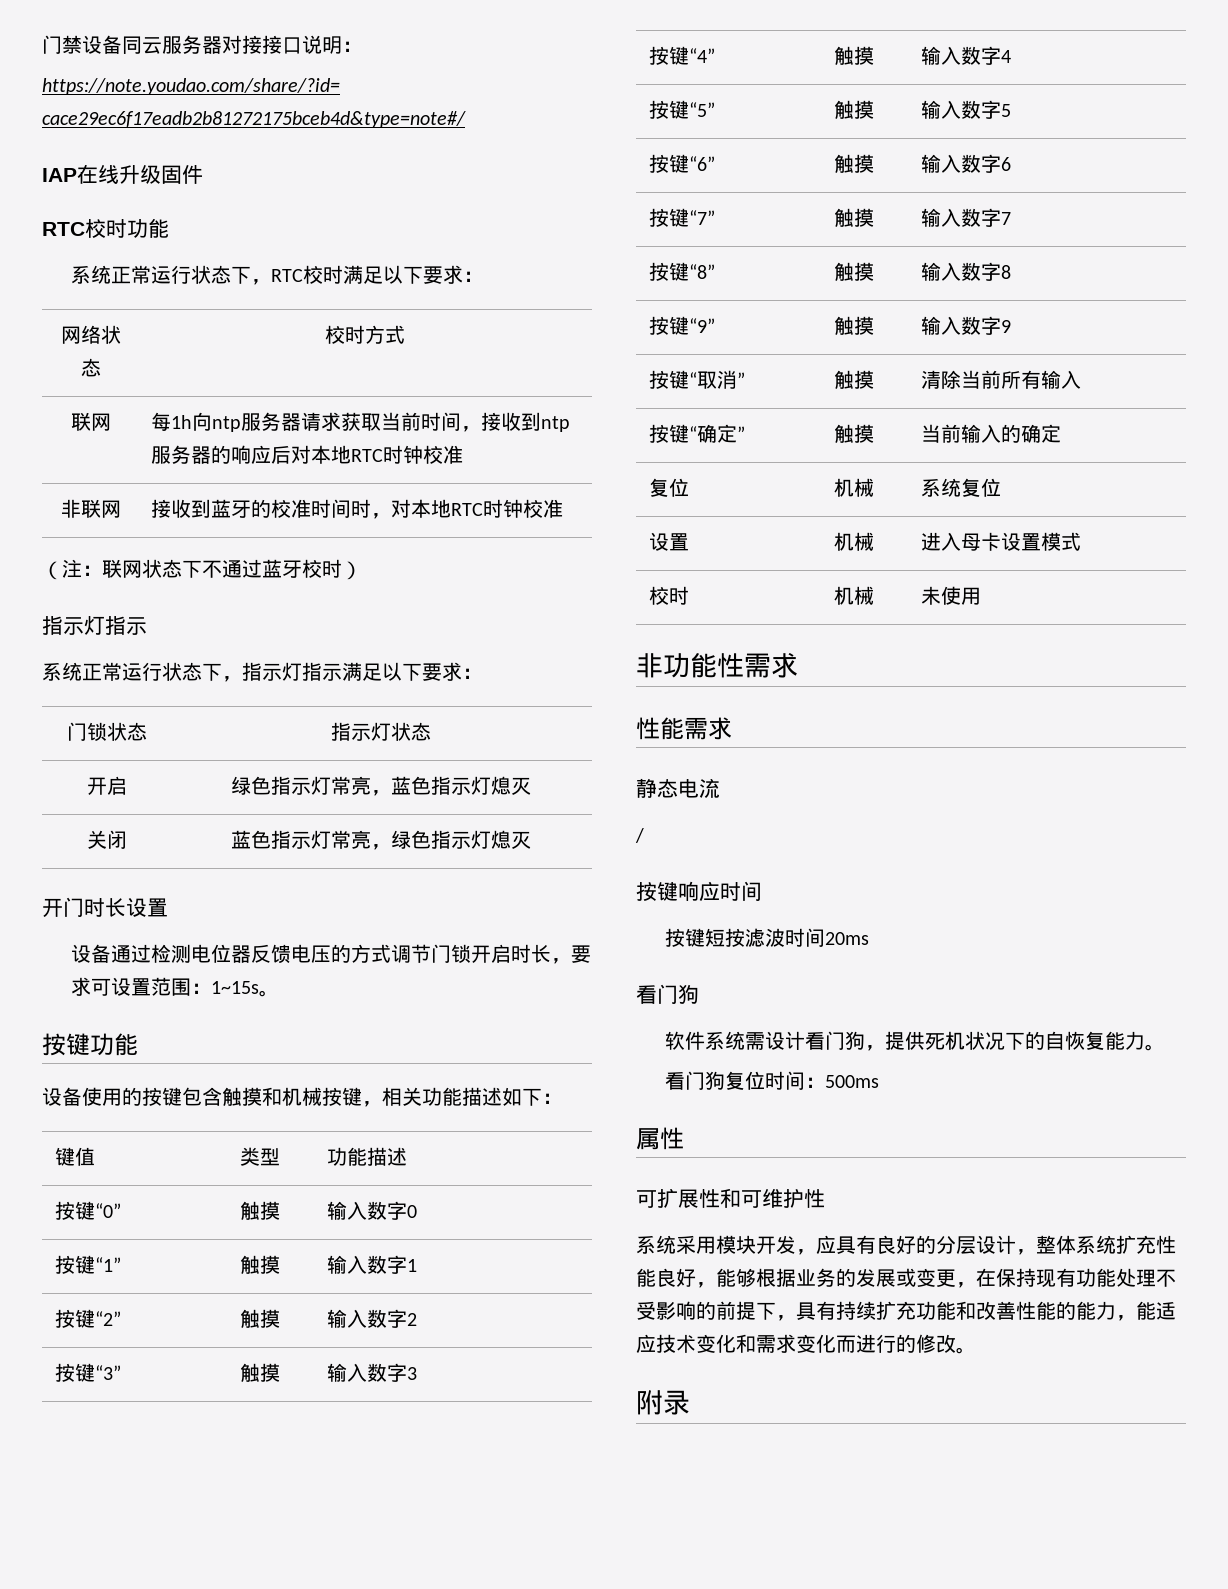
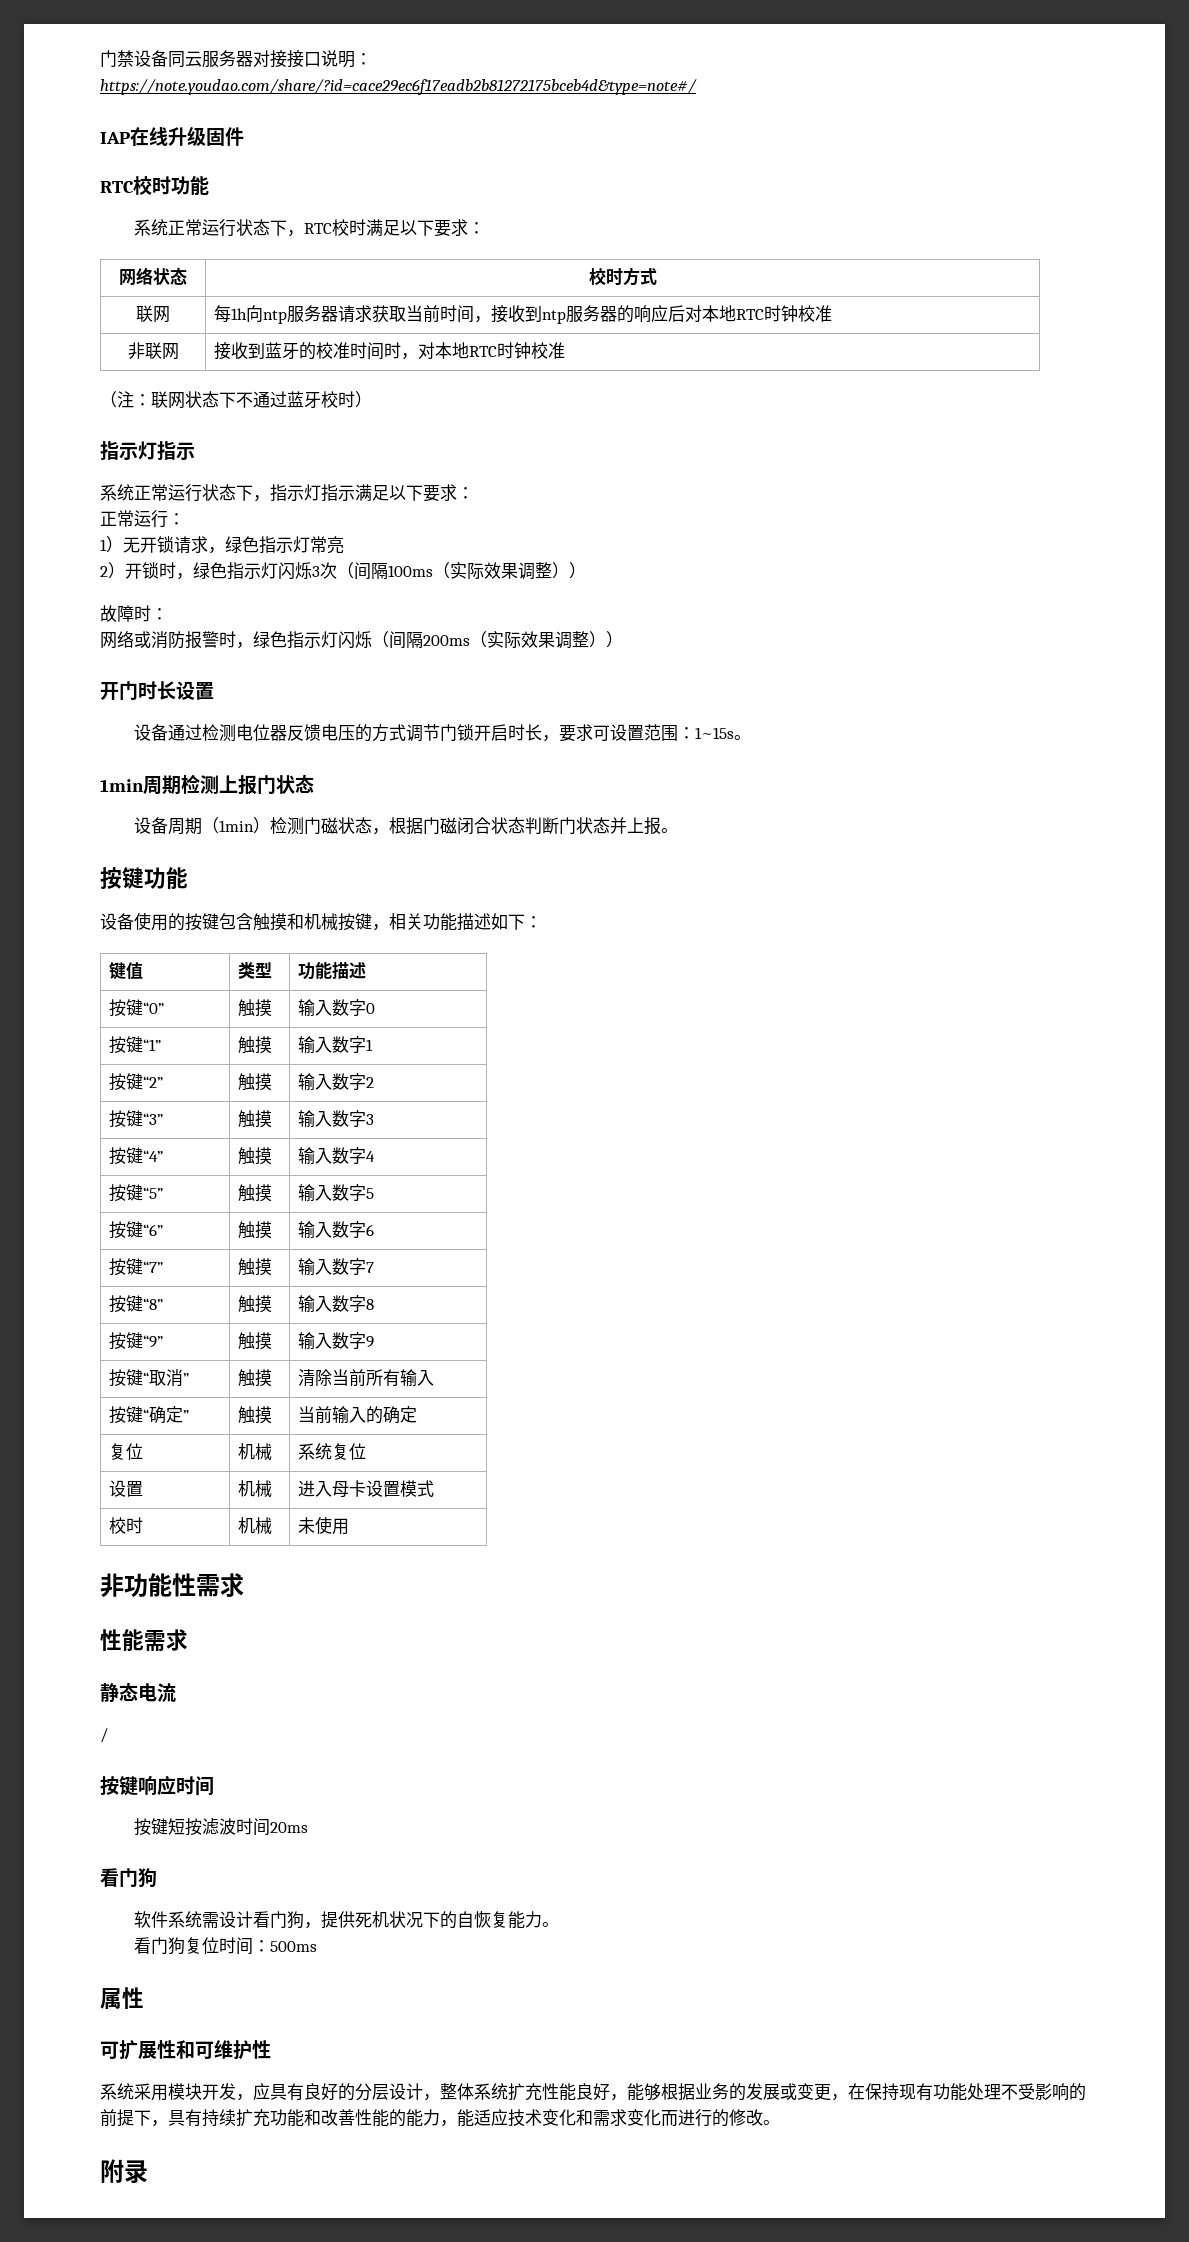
- 门锁状态 | 指示灯状态
- 开启 | 绿色指示灯常亮，蓝色指示灯熄灭
- 关闭 | 蓝色指示灯常亮，绿色指示灯熄灭
+ 正常运行：
+ 1）无开锁请求，绿色指示灯常亮
+ 2）开锁时，绿色指示灯闪烁3次（间隔100ms（实际效果调整））
+ 故障时：
+ 网络或消防报警时，绿色指示灯闪烁（间隔200ms（实际效果调整））
+ 1min周期检测上报门状态
+ 设备周期（1min）检测门磁状态，根据门磁闭合状态判断门状态并上报。

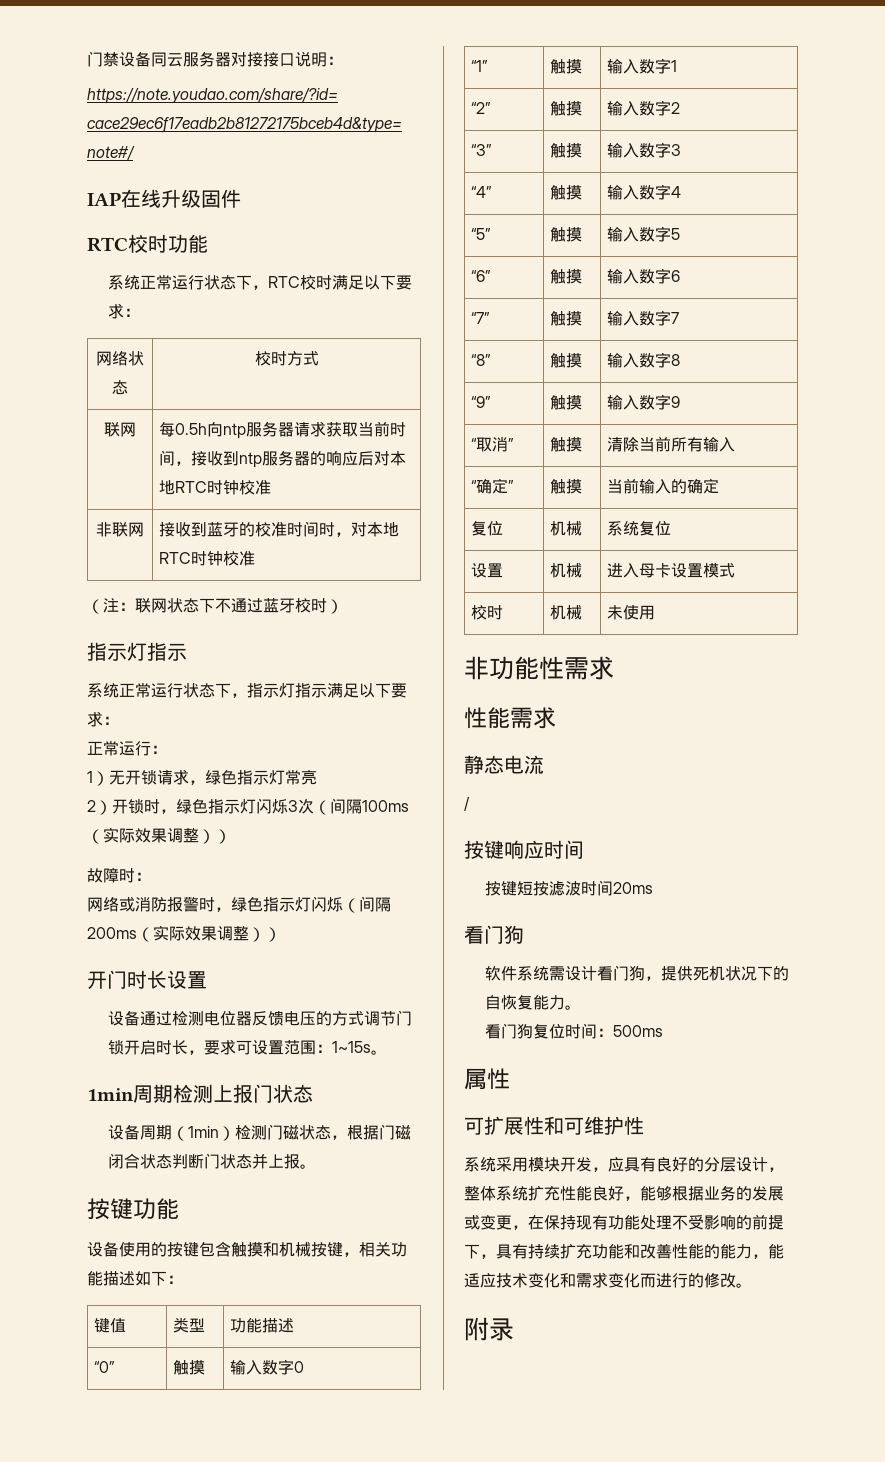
- 联网 | 每1h向ntp服务器请求获取当前时间，接收到ntp服务器的响应后对本地RTC时钟校准
+ 联网 | 每0.5h向ntp服务器请求获取当前时间，接收到ntp服务器的响应后对本地RTC时钟校准
- 按键“0” | 触摸 | 输入数字0
+ “0” | 触摸 | 输入数字0
- 按键“1” | 触摸 | 输入数字1
+ “1” | 触摸 | 输入数字1
- 按键“2” | 触摸 | 输入数字2
+ “2” | 触摸 | 输入数字2
- 按键“3” | 触摸 | 输入数字3
+ “3” | 触摸 | 输入数字3
- 按键“4” | 触摸 | 输入数字4
+ “4” | 触摸 | 输入数字4
- 按键“5” | 触摸 | 输入数字5
+ “5” | 触摸 | 输入数字5
- 按键“6” | 触摸 | 输入数字6
+ “6” | 触摸 | 输入数字6
- 按键“7” | 触摸 | 输入数字7
+ “7” | 触摸 | 输入数字7
- 按键“8” | 触摸 | 输入数字8
+ “8” | 触摸 | 输入数字8
- 按键“9” | 触摸 | 输入数字9
+ “9” | 触摸 | 输入数字9
- 按键“取消” | 触摸 | 清除当前所有输入
+ “取消” | 触摸 | 清除当前所有输入
- 按键“确定” | 触摸 | 当前输入的确定
+ “确定” | 触摸 | 当前输入的确定

